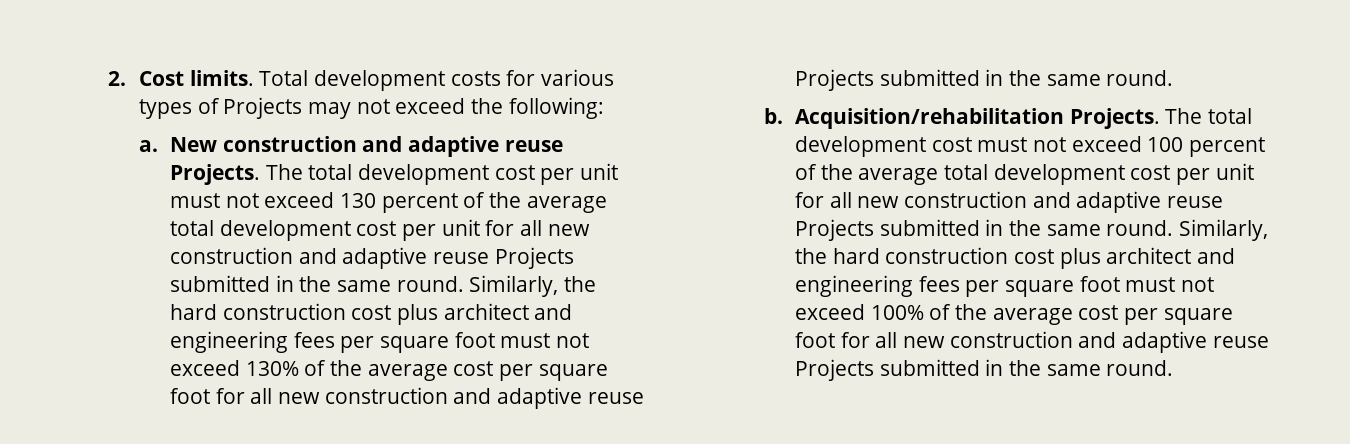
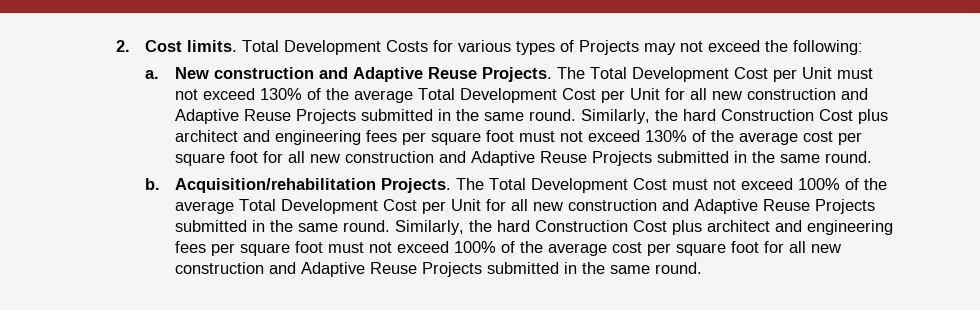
- Total development costs for various types of Projects may not exceed the following:
+ Total Development Costs for various types of Projects may not exceed the following:
- New construction and adaptive reuse Projects. The total development cost per unit must not exceed 130 percent of the average total development cost per unit for all new construction and adaptive reuse Projects submitted in the same round. Similarly, the hard construction cost plus architect and engineering fees per square foot must not exceed 130% of the average cost per square foot for all new construction and adaptive reuse Projects submitted in the same round.
+ New construction and Adaptive Reuse Projects. The Total Development Cost per Unit must not exceed 130% of the average Total Development Cost per Unit for all new construction and Adaptive Reuse Projects submitted in the same round. Similarly, the hard Construction Cost plus architect and engineering fees per square foot must not exceed 130% of the average cost per square foot for all new construction and Adaptive Reuse Projects submitted in the same round.
- The total development cost must not exceed 100 percent of the average total development cost per unit for all new construction and adaptive reuse Projects submitted in the same round. Similarly, the hard construction cost plus architect and engineering fees per square foot must not exceed 100% of the average cost per square foot for all new construction and adaptive reuse Projects submitted in the same round.
+ The Total Development Cost must not exceed 100% of the average Total Development Cost per Unit for all new construction and Adaptive Reuse Projects submitted in the same round. Similarly, the hard Construction Cost plus architect and engineering fees per square foot must not exceed 100% of the average cost per square foot for all new construction and Adaptive Reuse Projects submitted in the same round.

